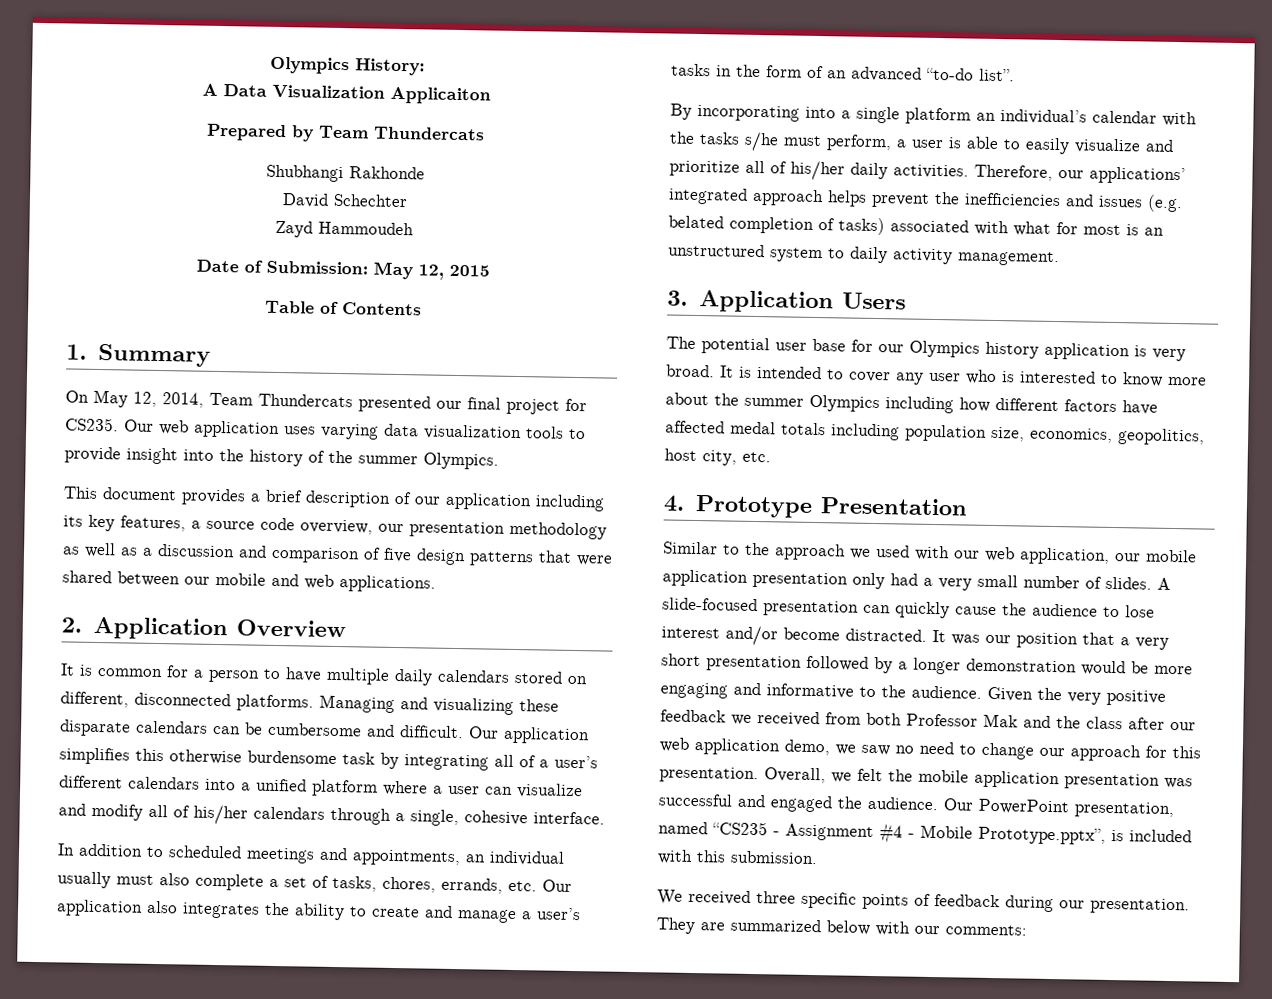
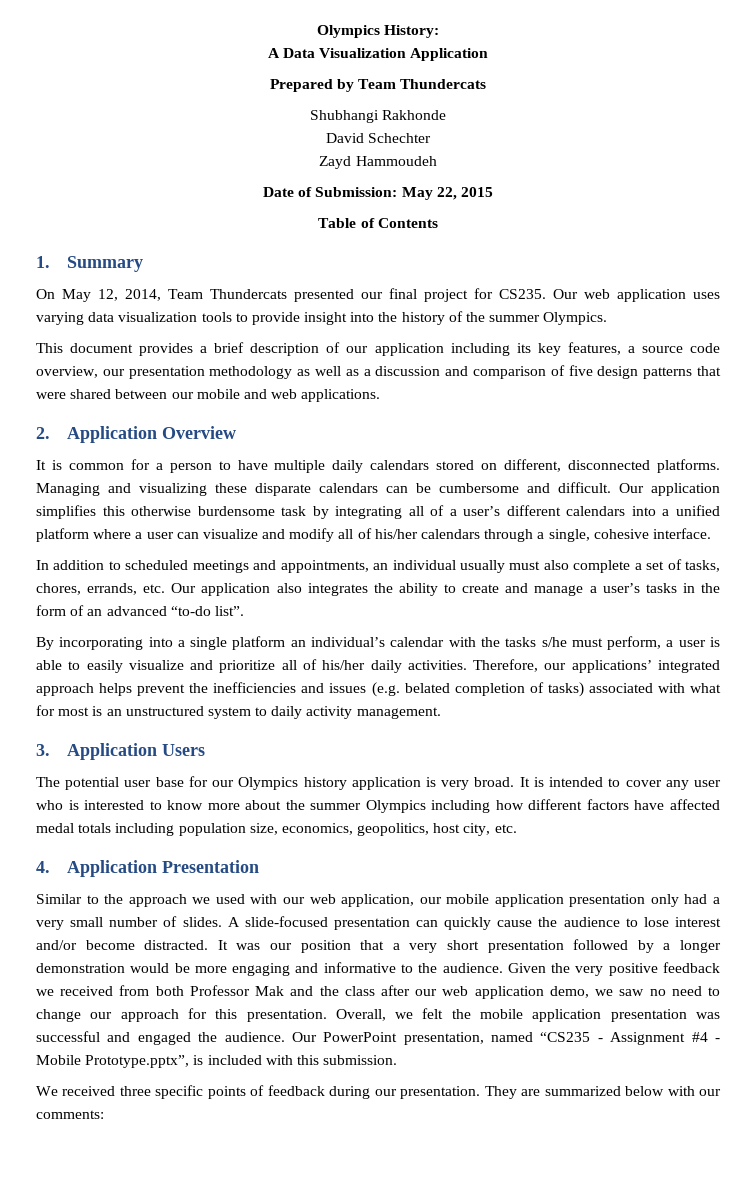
- A Data Visualization Applicaiton
+ A Data Visualization Application
- Date of Submission: May 12, 2015
+ Date of Submission: May 22, 2015
- 4. Prototype Presentation
+ 4. Application Presentation

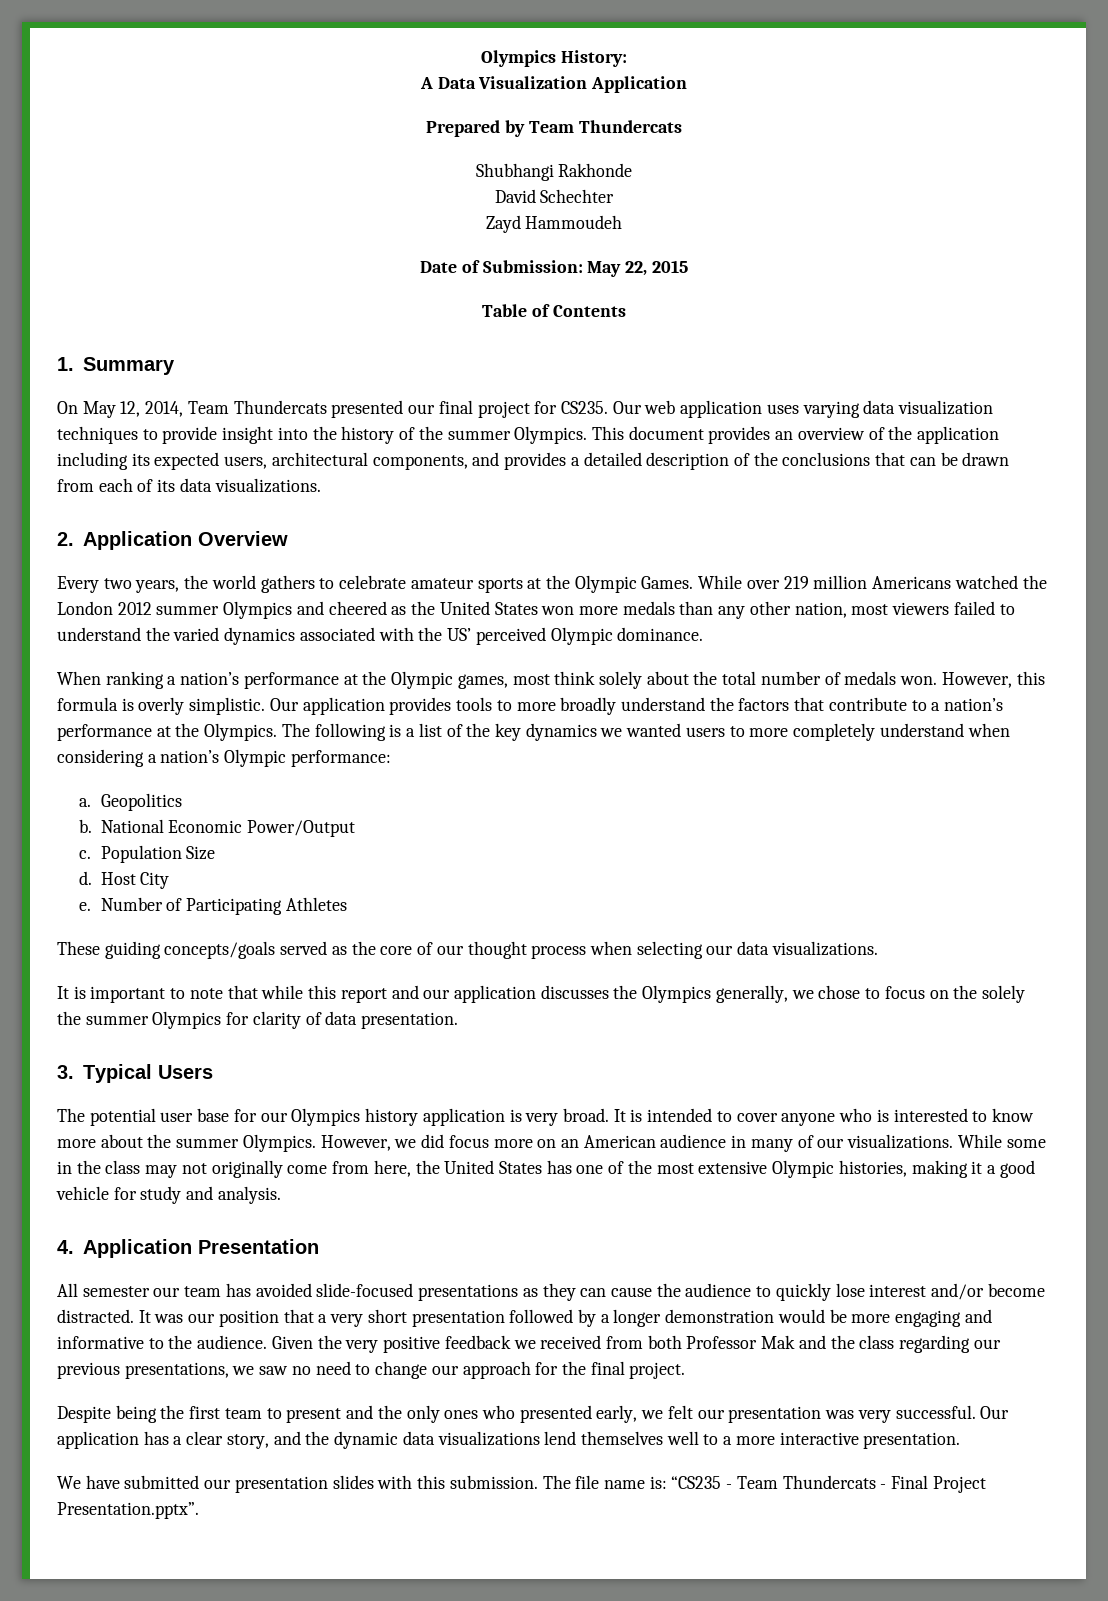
- Our web application uses varying data visualization tools to provide insight into the history of the summer Olympics.
- This document provides a brief description of our application including its key features, a source code overview, our presentation methodology as well as a discussion and comparison of five design patterns that were shared between our mobile and web applications.
+ Our web application uses varying data visualization techniques to provide insight into the history of the summer Olympics. This document provides an overview of the application including its expected users, architectural components, and provides a detailed description of the conclusions that can be drawn from each of its data visualizations.
  2. Application Overview
- It is common for a person to have multiple daily calendars stored on different, disconnected platforms. Managing and visualizing these disparate calendars can be cumbersome and difficult. Our application simplifies this otherwise burdensome task by integrating all of a user’s different calendars into a unified platform where a user can visualize and modify all of his/her calendars through a single, cohesive interface.
- In addition to scheduled meetings and appointments, an individual usually must also complete a set of tasks, chores, errands, etc. Our application also integrates the ability to create and manage a user’s tasks in the form of an advanced “to-do list”.
- By incorporating into a single platform an individual’s calendar with the tasks s/he must perform, a user is able to easily visualize and prioritize all of his/her daily activities. Therefore, our applications’ integrated approach helps prevent the inefficiencies and issues (e.g. belated completion of tasks) associated with what for most is an unstructured system to daily activity management.
+ Every two years, the world gathers to celebrate amateur sports at the Olympic Games. While over 219 million Americans watched the London 2012 summer Olympics and cheered as the United States won more medals than any other nation, most viewers failed to understand the varied dynamics associated with the US’ perceived Olympic dominance.
+ When ranking a nation’s performance at the Olympic games, most think solely about the total number of medals won. However, this formula is overly simplistic. Our application provides tools to more broadly understand the factors that contribute to a nation’s performance at the Olympics. The following is a list of the key dynamics we wanted users to more completely understand when considering a nation’s Olympic performance:
+ a. Geopolitics
+ b. National Economic Power/Output
+ c. Population Size
+ d. Host City
+ e. Number of Participating Athletes
+ These guiding concepts/goals served as the core of our thought process when selecting our data visualizations.
+ It is important to note that while this report and our application discusses the Olympics generally, we chose to focus on the solely the summer Olympics for clarity of data presentation.
- 3. Application Users
+ 3. Typical Users
- It is intended to cover any user who is interested to know more about the summer Olympics including how different factors have affected medal totals including population size, economics, geopolitics, host city, etc.
+ It is intended to cover anyone who is interested to know more about the summer Olympics. However, we did focus more on an American audience in many of our visualizations. While some in the class may not originally come from here, the United States has one of the most extensive Olympic histories, making it a good vehicle for study and analysis.
  4. Application Presentation
- Similar to the approach we used with our web application, our mobile application presentation only had a very small number of slides. A slide-focused presentation can quickly cause the audience to lose interest and/or become distracted.
+ All semester our team has avoided slide-focused presentations as they can cause the audience to quickly lose interest and/or become distracted.
- Given the very positive feedback we received from both Professor Mak and the class after our web application demo, we saw no need to change our approach for this presentation. Overall, we felt the mobile application presentation was successful and engaged the audience. Our PowerPoint presentation, named “CS235 - Assignment #4 - Mobile Prototype.pptx”, is included with this submission.
- We received three specific points of feedback during our presentation. They are summarized below with our comments:
+ Given the very positive feedback we received from both Professor Mak and the class regarding our previous presentations, we saw no need to change our approach for the final project.
+ Despite being the first team to present and the only ones who presented early, we felt our presentation was very successful. Our application has a clear story, and the dynamic data visualizations lend themselves well to a more interactive presentation.
+ We have submitted our presentation slides with this submission. The file name is: “CS235 - Team Thundercats - Final Project Presentation.pptx”.

